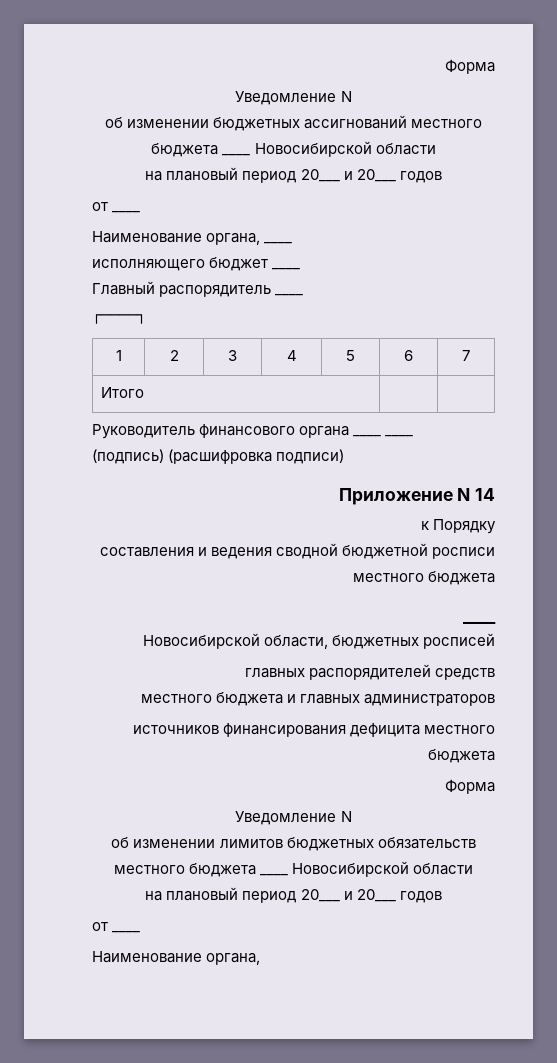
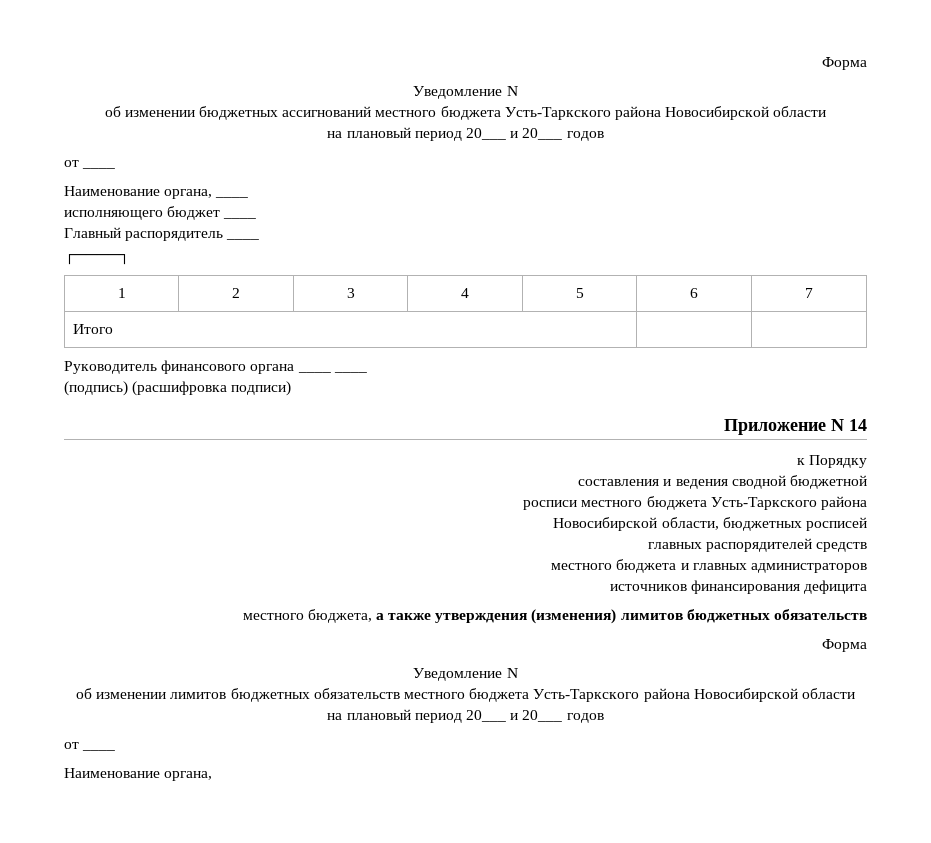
- об изменении бюджетных ассигнований местного бюджета ____ Новосибирской области
+ об изменении бюджетных ассигнований местного бюджета Усть-Таркского района Новосибирской области
- составления и ведения сводной бюджетной росписи местного бюджета
- ____
+ составления и ведения сводной бюджетной
+ росписи местного бюджета Усть-Таркского района
- источников финансирования дефицита местного бюджета
+ источников финансирования дефицита
+ местного бюджета, а также утверждения (изменения) лимитов бюджетных обязательств
- об изменении лимитов бюджетных обязательств местного бюджета ____ Новосибирской области
+ об изменении лимитов бюджетных обязательств местного бюджета Усть-Таркского района Новосибирской области

